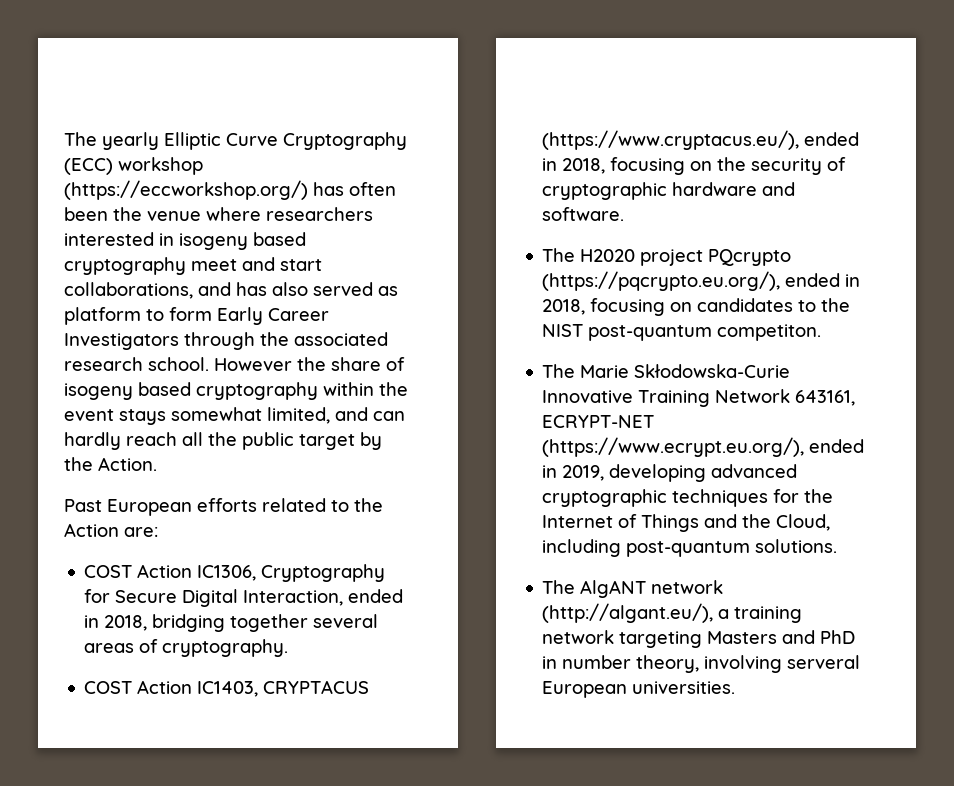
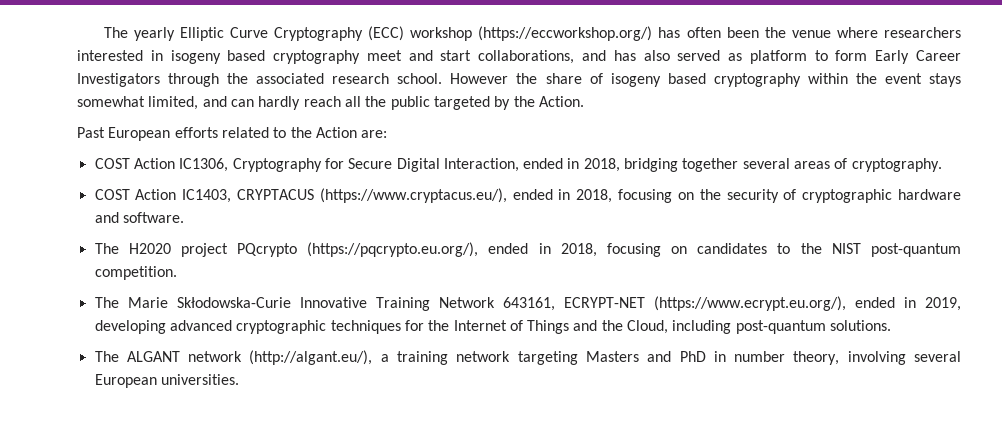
- However the share of isogeny based cryptography within the event stays somewhat limited, and can hardly reach all the public target by the Action.
+ However the share of isogeny based cryptography within the event stays somewhat limited, and can hardly reach all the public targeted by the Action.
- The H2020 project PQcrypto (https://pqcrypto.eu.org/), ended in 2018, focusing on candidates to the NIST post-quantum competiton.
+ The H2020 project PQcrypto (https://pqcrypto.eu.org/), ended in 2018, focusing on candidates to the NIST post-quantum competition.
- The AlgANT network (http://algant.eu/), a training network targeting Masters and PhD in number theory, involving serveral European universities.
+ The ALGANT network (http://algant.eu/), a training network targeting Masters and PhD in number theory, involving several European universities.

